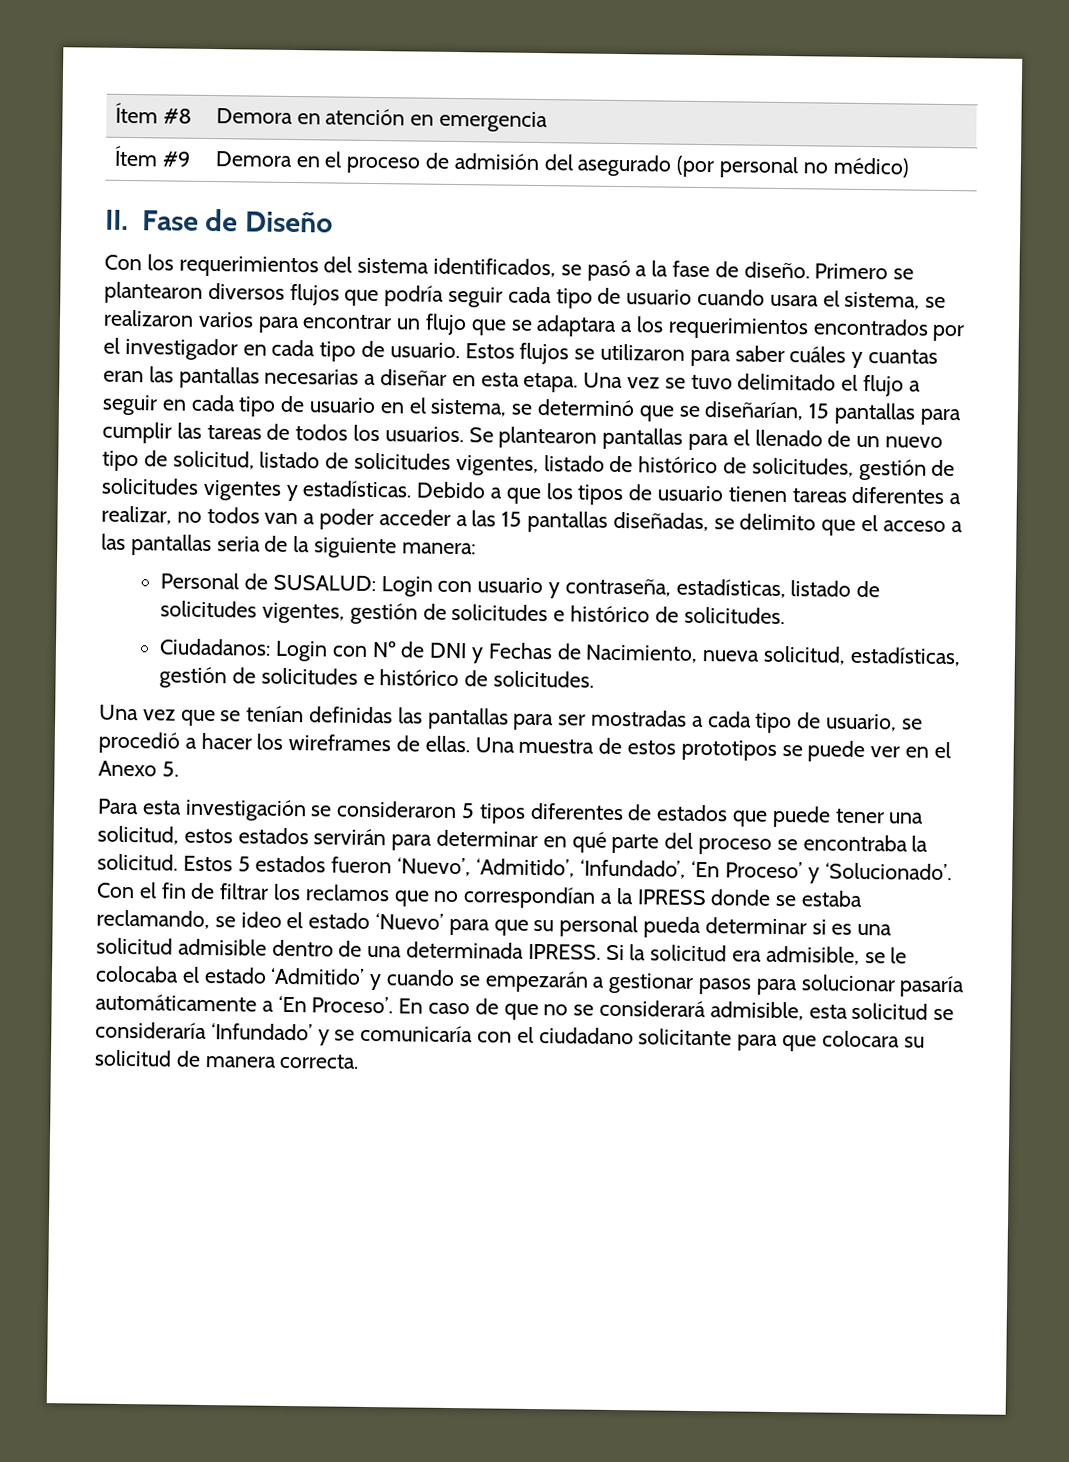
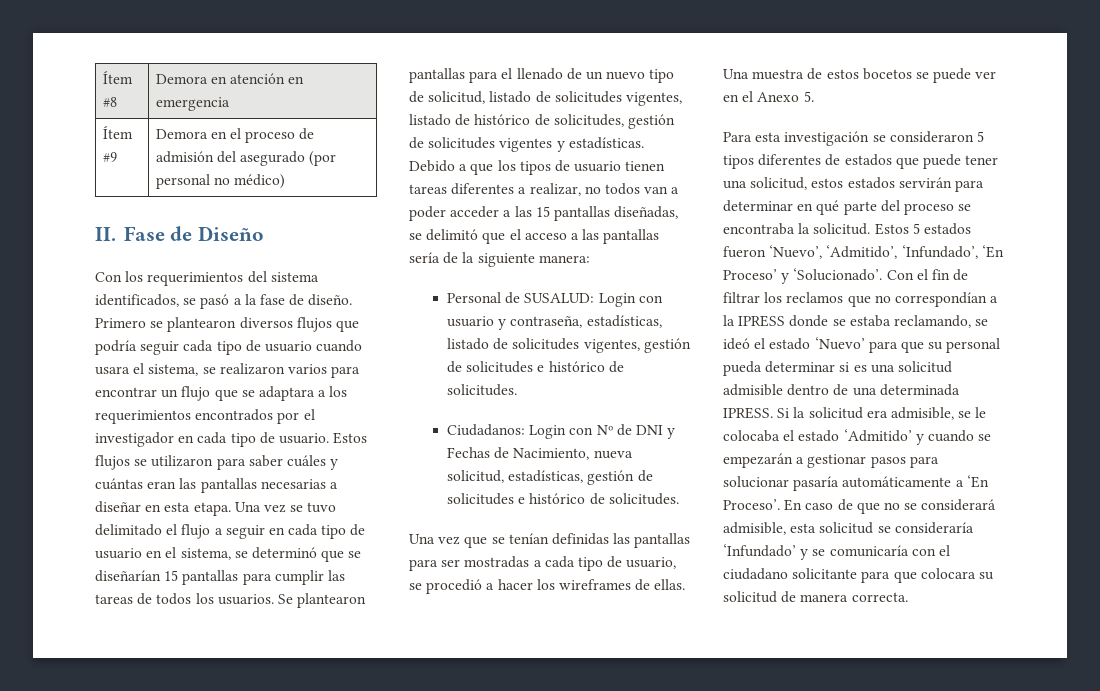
- Estos flujos se utilizaron para saber cuáles y cuantas eran las pantallas necesarias a diseñar en esta etapa.
+ Estos flujos se utilizaron para saber cuáles y cuántas eran las pantallas necesarias a diseñar en esta etapa.
- Una vez se tuvo delimitado el flujo a seguir en cada tipo de usuario en el sistema, se determinó que se diseñarían, 15 pantallas para cumplir las tareas de todos los usuarios.
+ Una vez se tuvo delimitado el flujo a seguir en cada tipo de usuario en el sistema, se determinó que se diseñarían 15 pantallas para cumplir las tareas de todos los usuarios.
- Debido a que los tipos de usuario tienen tareas diferentes a realizar, no todos van a poder acceder a las 15 pantallas diseñadas, se delimito que el acceso a las pantallas seria de la siguiente manera:
+ Debido a que los tipos de usuario tienen tareas diferentes a realizar, no todos van a poder acceder a las 15 pantallas diseñadas, se delimitó que el acceso a las pantallas sería de la siguiente manera:
- Una muestra de estos prototipos se puede ver en el Anexo 5.
+ Una muestra de estos bocetos se puede ver en el Anexo 5.
- Con el fin de filtrar los reclamos que no correspondían a la IPRESS donde se estaba reclamando, se ideo el estado ‘Nuevo’ para que su personal pueda determinar si es una solicitud admisible dentro de una determinada IPRESS.
+ Con el fin de filtrar los reclamos que no correspondían a la IPRESS donde se estaba reclamando, se ideó el estado ‘Nuevo’ para que su personal pueda determinar si es una solicitud admisible dentro de una determinada IPRESS.

